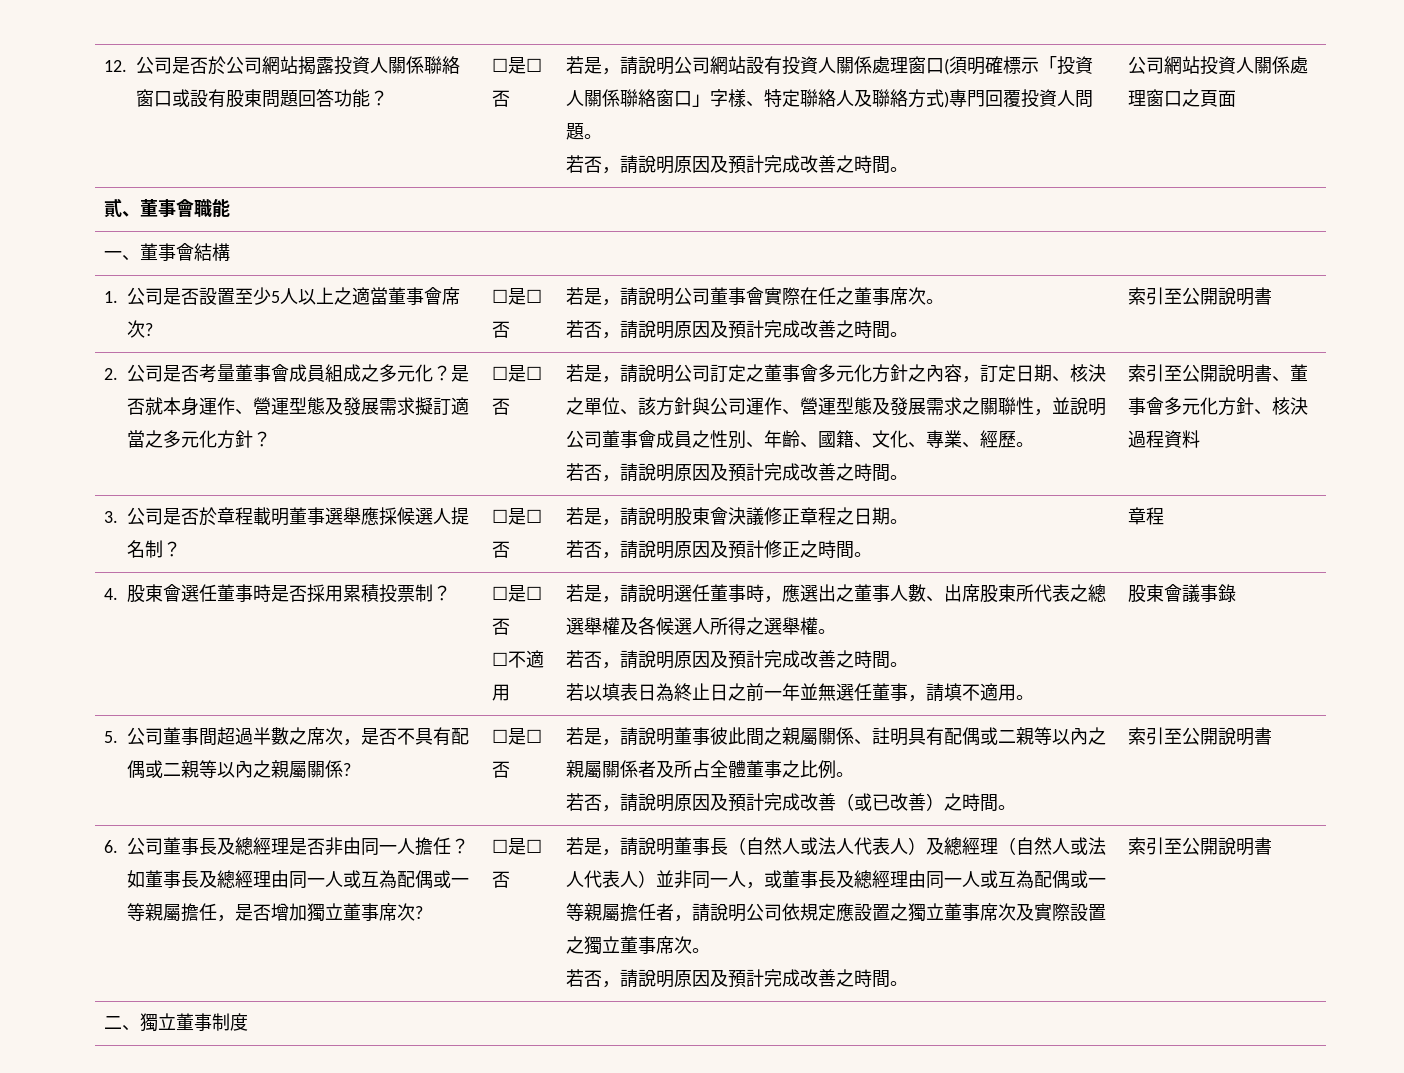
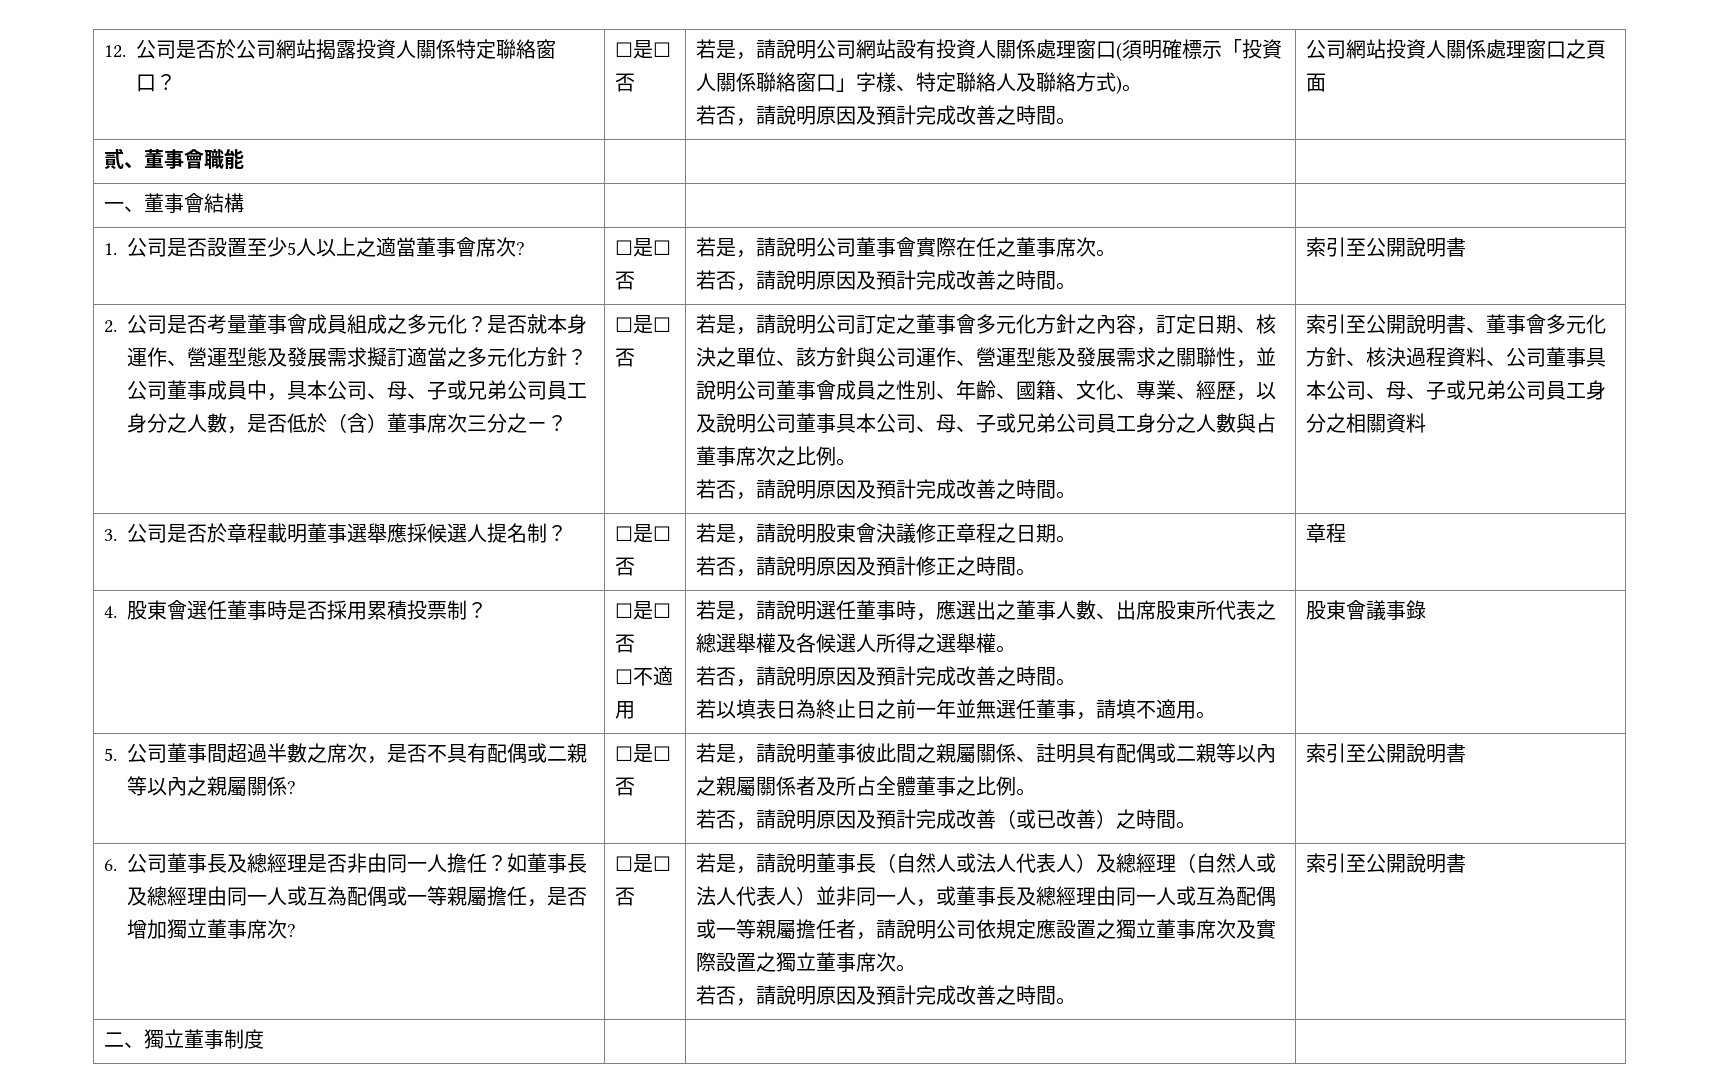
- 12.公司是否於公司網站揭露投資人關係聯絡窗口或設有股東問題回答功能？
+ 12.公司是否於公司網站揭露投資人關係特定聯絡窗口？
- 若是，請說明公司網站設有投資人關係處理窗口(須明確標示「投資人關係聯絡窗口」字樣、特定聯絡人及聯絡方式)專門回覆投資人問題。
+ 若是，請說明公司網站設有投資人關係處理窗口(須明確標示「投資人關係聯絡窗口」字樣、特定聯絡人及聯絡方式)。
+ 公司董事成員中，具本公司、母、子或兄弟公司員工身分之人數，是否低於（含）董事席次三分之ㄧ？
- 若是，請說明公司訂定之董事會多元化方針之內容，訂定日期、核決之單位、該方針與公司運作、營運型態及發展需求之關聯性，並說明公司董事會成員之性別、年齡、國籍、文化、專業、經歷。
+ 若是，請說明公司訂定之董事會多元化方針之內容，訂定日期、核決之單位、該方針與公司運作、營運型態及發展需求之關聯性，並說明公司董事會成員之性別、年齡、國籍、文化、專業、經歷，以及說明公司董事具本公司、母、子或兄弟公司員工身分之人數與占董事席次之比例。
- 索引至公開說明書、董事會多元化方針、核決過程資料
+ 索引至公開說明書、董事會多元化方針、核決過程資料、公司董事具本公司、母、子或兄弟公司員工身分之相關資料

